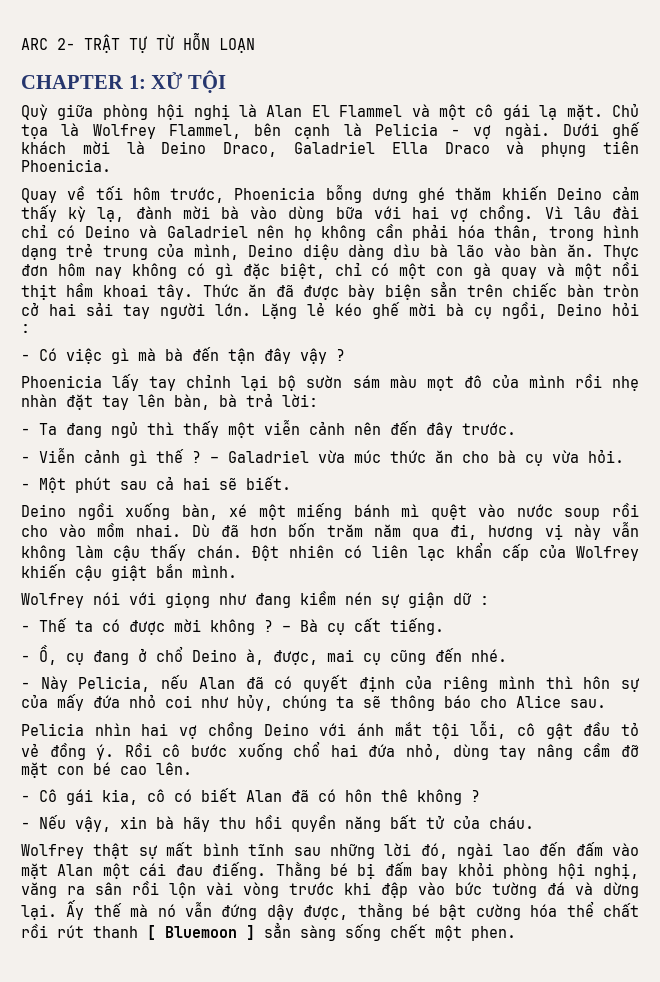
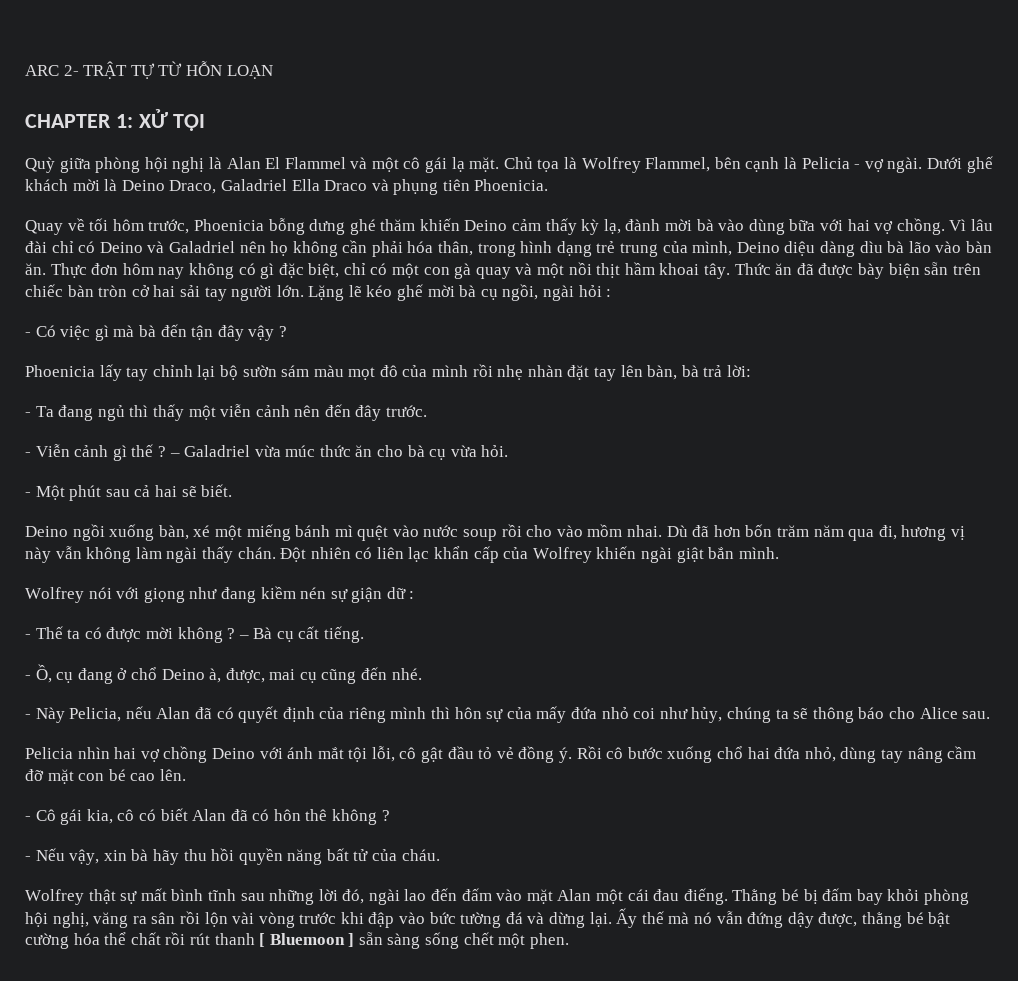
- Thức ăn đã được bày biện sẳn trên chiếc bàn tròn cở hai sải tay người lớn.
+ Thức ăn đã được bày biện sẵn trên chiếc bàn tròn cở hai sải tay người lớn.
- Lặng lẻ kéo ghế mời bà cụ ngồi, Deino hỏi :
+ Lặng lẽ kéo ghế mời bà cụ ngồi, ngài hỏi :
- Dù đã hơn bốn trăm năm qua đi, hương vị này vẫn không làm cậu thấy chán.
+ Dù đã hơn bốn trăm năm qua đi, hương vị này vẫn không làm ngài thấy chán.
- Đột nhiên có liên lạc khẩn cấp của Wolfrey khiến cậu giật bắn mình.
+ Đột nhiên có liên lạc khẩn cấp của Wolfrey khiến ngài giật bắn mình.
- Ấy thế mà nó vẫn đứng dậy được, thằng bé bật cường hóa thể chất rồi rút thanh [ Bluemoon ] sẳn sàng sống chết một phen.
+ Ấy thế mà nó vẫn đứng dậy được, thằng bé bật cường hóa thể chất rồi rút thanh [ Bluemoon ] sẵn sàng sống chết một phen.

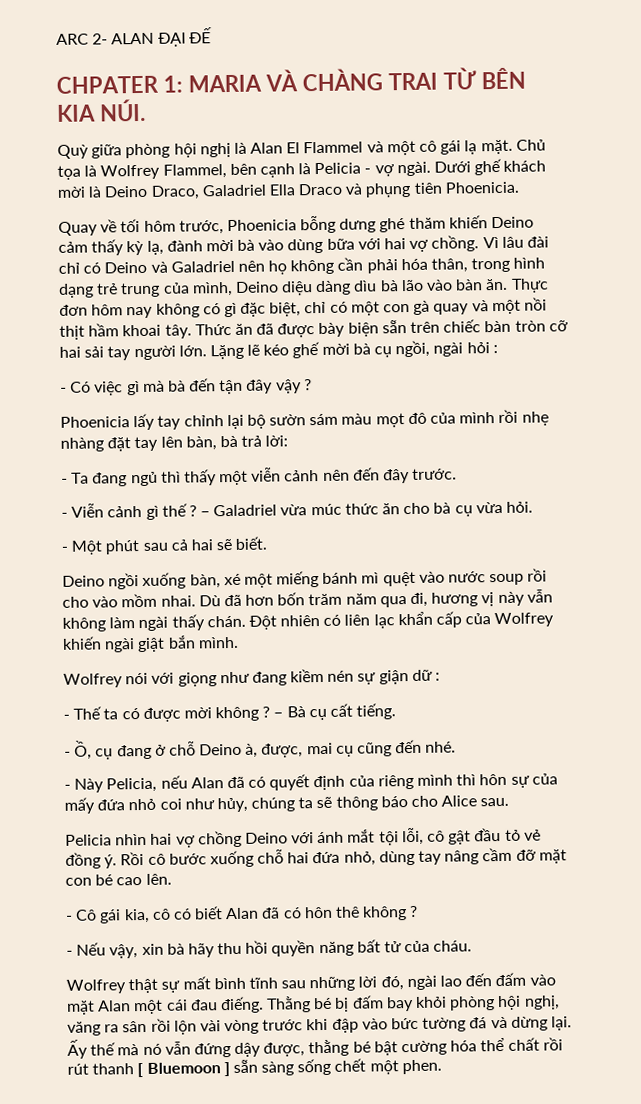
- ARC 2- TRẬT TỰ TỪ HỖN LOẠN
- CHAPTER 1: XỬ TỘI
+ ARC 2- ALAN ĐẠI ĐẾ
+ CHPATER 1: MARIA VÀ CHÀNG TRAI TỪ BÊN KIA NÚI.
- Thức ăn đã được bày biện sẵn trên chiếc bàn tròn cở hai sải tay người lớn.
+ Thức ăn đã được bày biện sẵn trên chiếc bàn tròn cỡ hai sải tay người lớn.
- Phoenicia lấy tay chỉnh lại bộ sườn sám màu mọt đô của mình rồi nhẹ nhàn đặt tay lên bàn, bà trả lời:
+ Phoenicia lấy tay chỉnh lại bộ sườn sám màu mọt đô của mình rồi nhẹ nhàng đặt tay lên bàn, bà trả lời:
- - Ồ, cụ đang ở chổ Deino à, được, mai cụ cũng đến nhé.
+ - Ồ, cụ đang ở chỗ Deino à, được, mai cụ cũng đến nhé.
- Rồi cô bước xuống chổ hai đứa nhỏ, dùng tay nâng cầm đỡ mặt con bé cao lên.
+ Rồi cô bước xuống chỗ hai đứa nhỏ, dùng tay nâng cầm đỡ mặt con bé cao lên.

